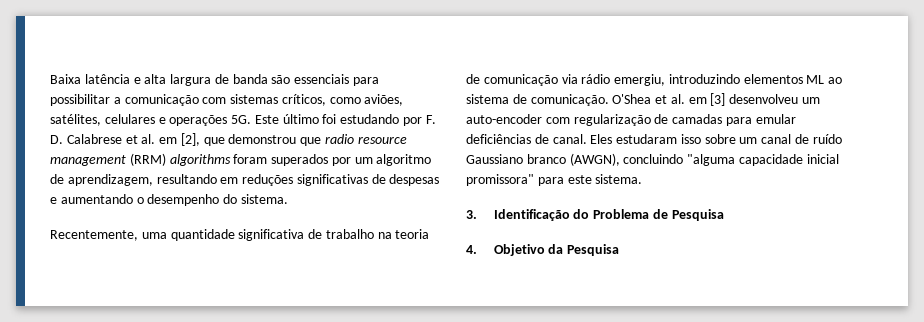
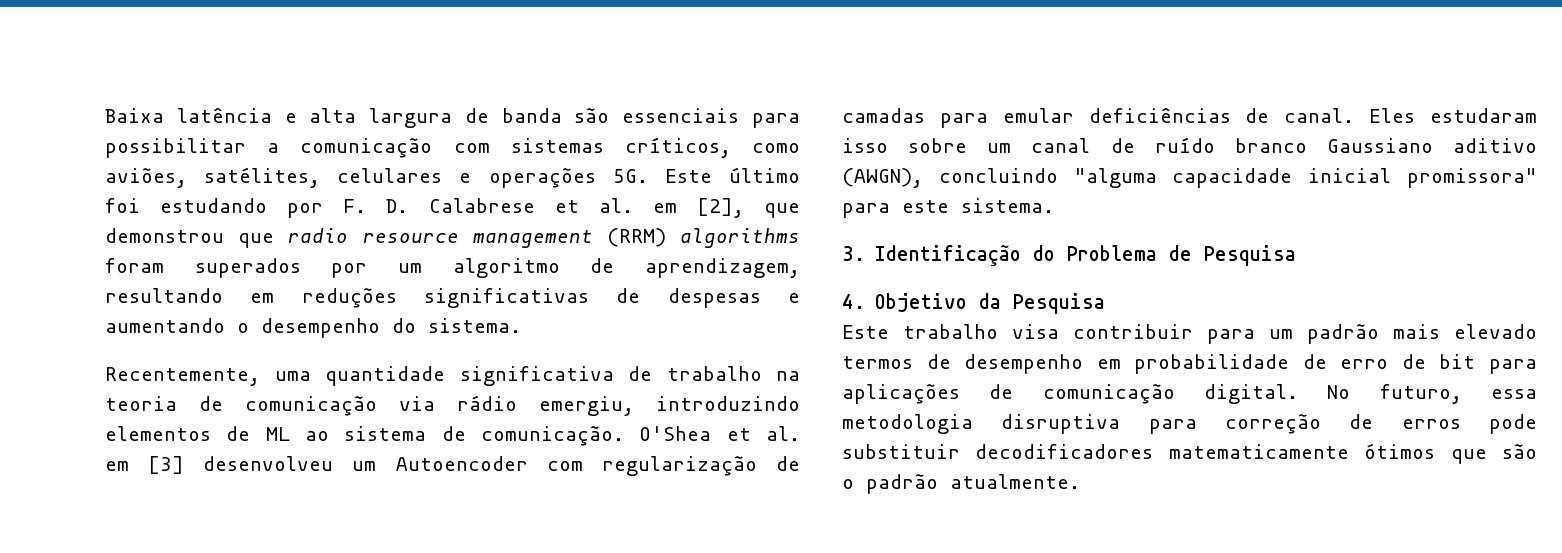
- Recentemente, uma quantidade significativa de trabalho na teoria de comunicação via rádio emergiu, introduzindo elementos ML ao sistema de comunicação.
+ Recentemente, uma quantidade significativa de trabalho na teoria de comunicação via rádio emergiu, introduzindo elementos de ML ao sistema de comunicação.
- O'Shea et al. em [3] desenvolveu um auto-encoder com regularização de camadas para emular deficiências de canal.
+ O'Shea et al. em [3] desenvolveu um Autoencoder com regularização de camadas para emular deficiências de canal.
- Eles estudaram isso sobre um canal de ruído Gaussiano branco (AWGN), concluindo "alguma capacidade inicial promissora" para este sistema.
+ Eles estudaram isso sobre um canal de ruído branco Gaussiano aditivo (AWGN), concluindo "alguma capacidade inicial promissora" para este sistema.
+ Este trabalho visa contribuir para um padrão mais elevado termos de desempenho em probabilidade de erro de bit para aplicações de comunicação digital. No futuro, essa metodologia disruptiva para correção de erros pode substituir decodificadores matematicamente ótimos que são o padrão atualmente.

